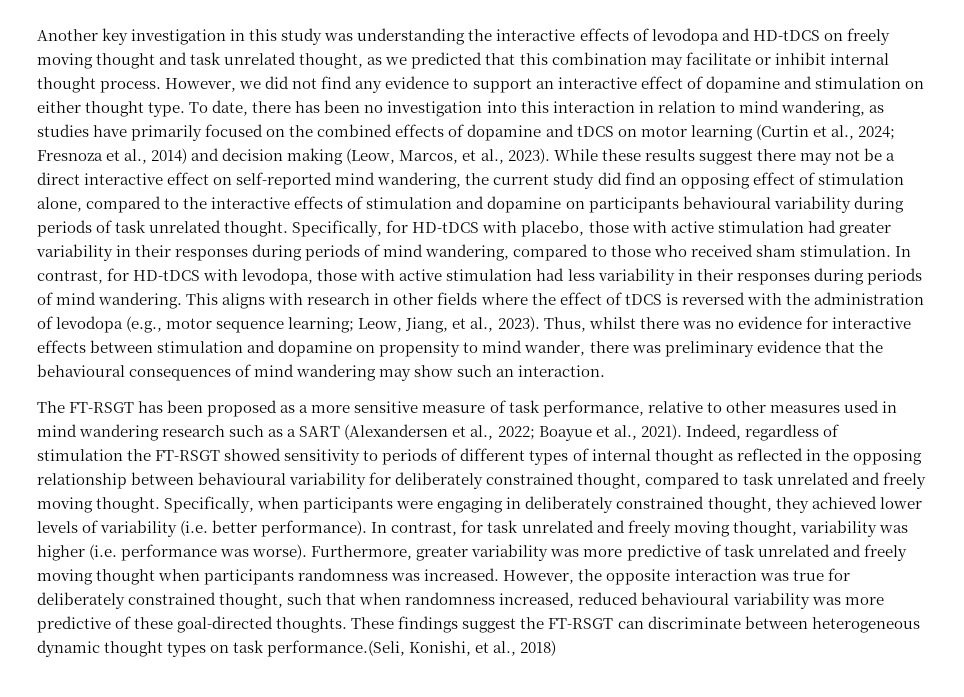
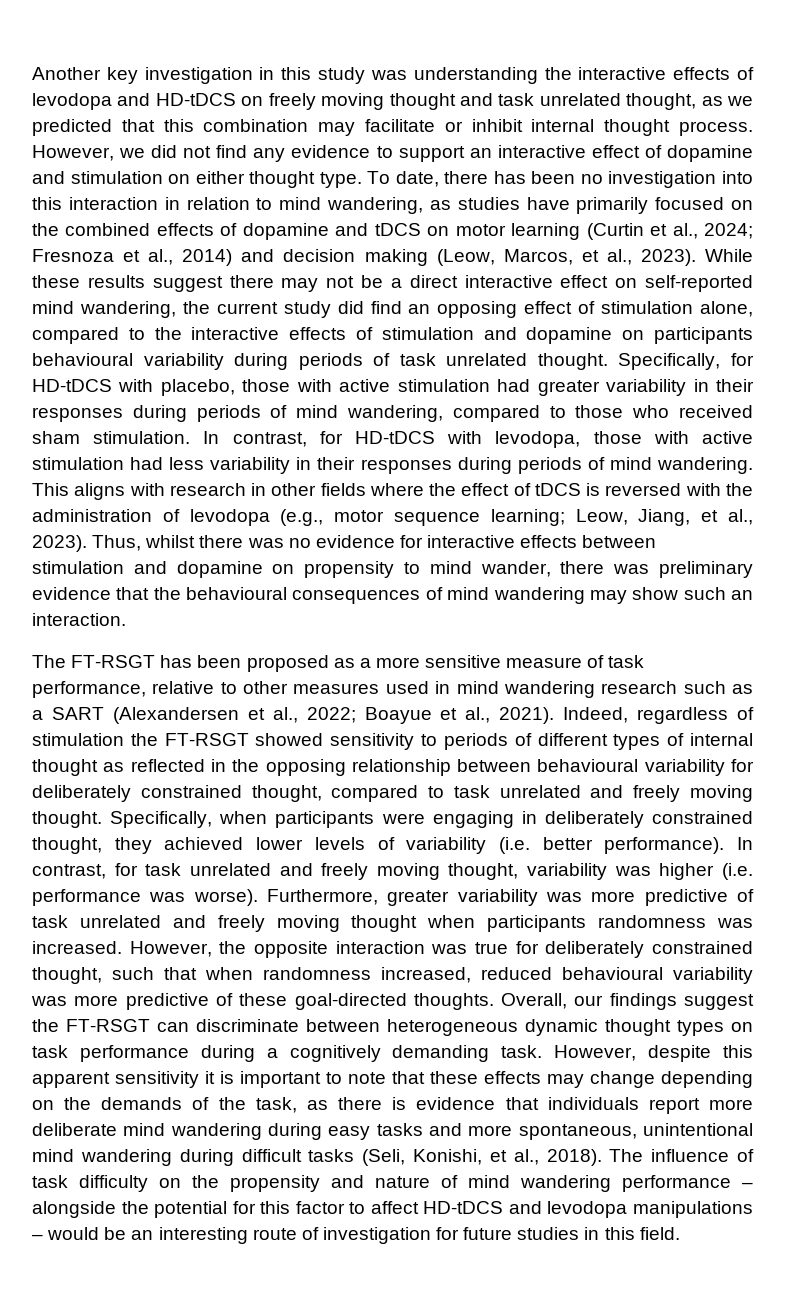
- These findings suggest the FT-RSGT can discriminate between heterogeneous dynamic thought types on task performance.(Seli, Konishi, et al., 2018)
+ Overall, our findings suggest the FT-RSGT can discriminate between heterogeneous dynamic thought types on task performance during a cognitively demanding task. However, despite this apparent sensitivity it is important to note that these effects may change depending on the demands of the task, as there is evidence that individuals report more deliberate mind wandering during easy tasks and more spontaneous, unintentional mind wandering during difficult tasks (Seli, Konishi, et al., 2018). The influence of task difficulty on the propensity and nature of mind wandering performance – alongside the potential for this factor to affect HD-tDCS and levodopa manipulations – would be an interesting route of investigation for future studies in this field.

